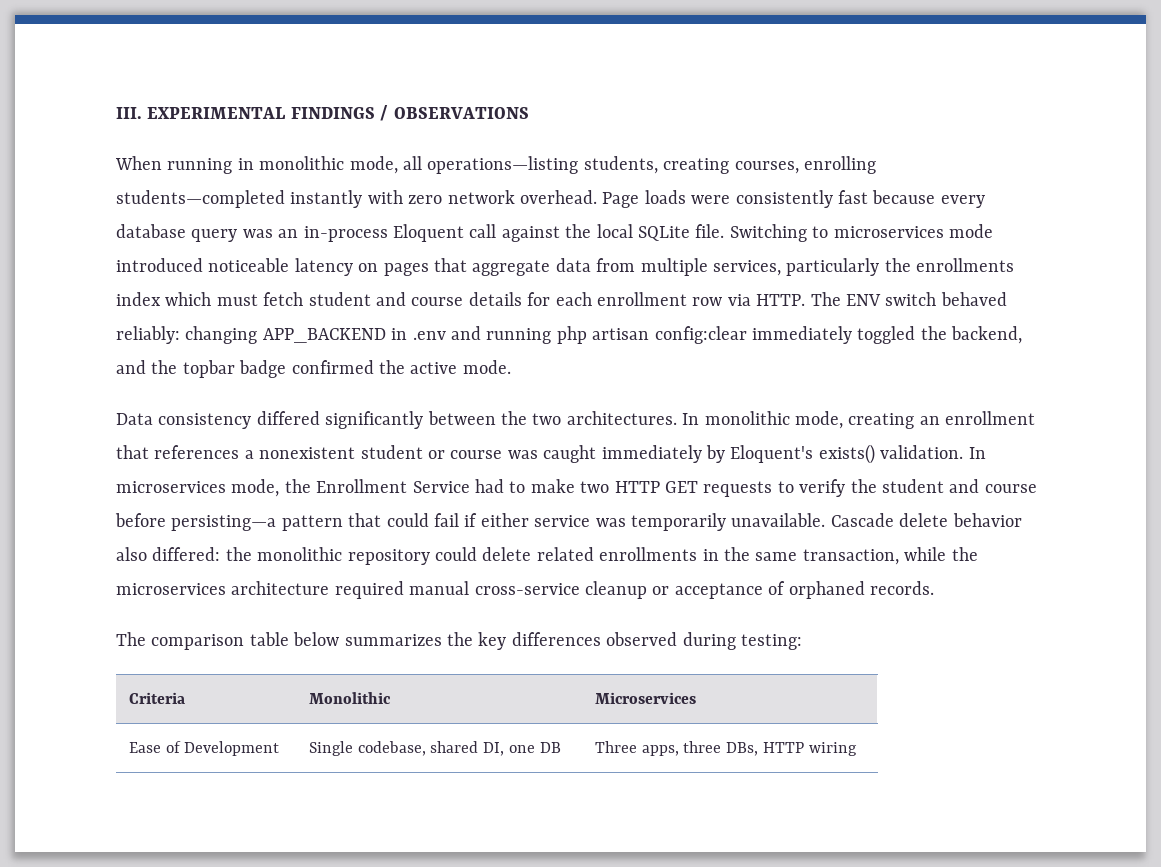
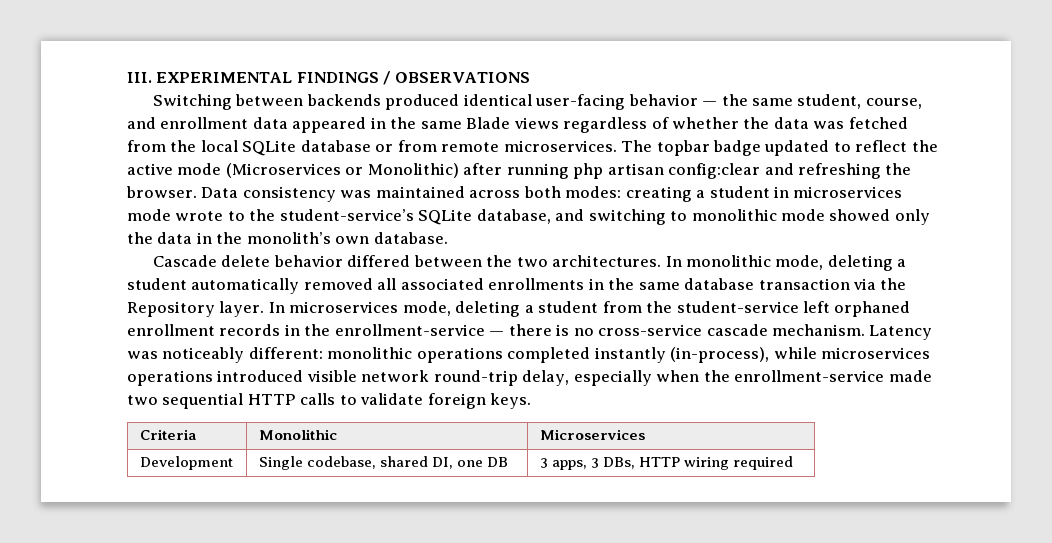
- When running in monolithic mode, all operations—listing students, creating courses, enrolling students—completed instantly with zero network overhead. Page loads were consistently fast because every database query was an in-process Eloquent call against the local SQLite file. Switching to microservices mode introduced noticeable latency on pages that aggregate data from multiple services, particularly the enrollments index which must fetch student and course details for each enrollment row via HTTP. The ENV switch behaved reliably: changing APP_BACKEND in .env and running php artisan config:clear immediately toggled the backend, and the topbar badge confirmed the active mode.
- Data consistency differed significantly between the two architectures.
+ Switching between backends produced identical user-facing behavior — the same student, course, and enrollment data appeared in the same Blade views regardless of whether the data was fetched from the local SQLite database or from remote microservices. The topbar badge updated to reflect the active mode (Microservices or Monolithic) after running php artisan config:clear and refreshing the browser. Data consistency was maintained across both modes: creating a student in microservices mode wrote to the student-service’s SQLite database, and switching to monolithic mode showed only the data in the monolith’s own database.
+ Cascade delete behavior differed between the two architectures.
- In monolithic mode, creating an enrollment that references a nonexistent student or course was caught immediately by Eloquent's exists() validation. In microservices mode, the Enrollment Service had to make two HTTP GET requests to verify the student and course before persisting—a pattern that could fail if either service was temporarily unavailable. Cascade delete behavior also differed: the monolithic repository could delete related enrollments in the same transaction, while the microservices architecture required manual cross-service cleanup or acceptance of orphaned records.
- The comparison table below summarizes the key differences observed during testing:
+ In monolithic mode, deleting a student automatically removed all associated enrollments in the same database transaction via the Repository layer. In microservices mode, deleting a student from the student-service left orphaned enrollment records in the enrollment-service — there is no cross-service cascade mechanism. Latency was noticeably different: monolithic operations completed instantly (in-process), while microservices operations introduced visible network round-trip delay, especially when the enrollment-service made two sequential HTTP calls to validate foreign keys.
- Ease of Development | Single codebase, shared DI, one DB | Three apps, three DBs, HTTP wiring
+ Development | Single codebase, shared DI, one DB | 3 apps, 3 DBs, HTTP wiring required

